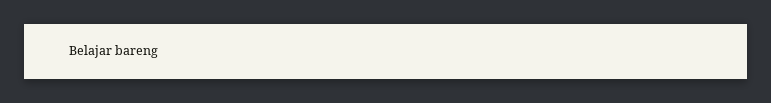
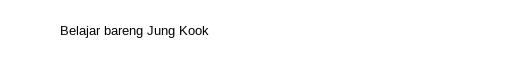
- Belajar bareng
+ Belajar bareng Jung Kook

